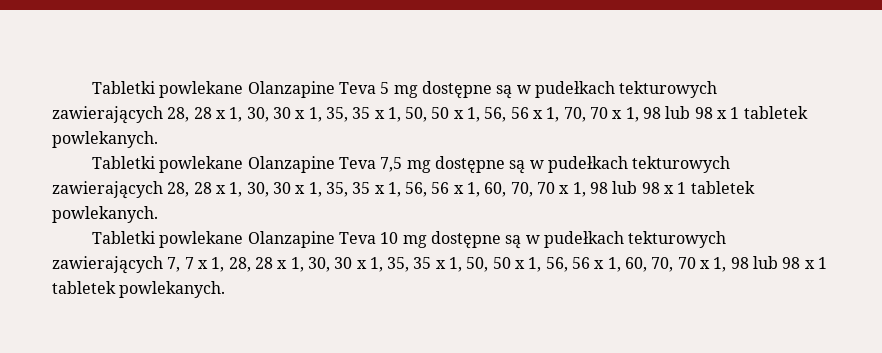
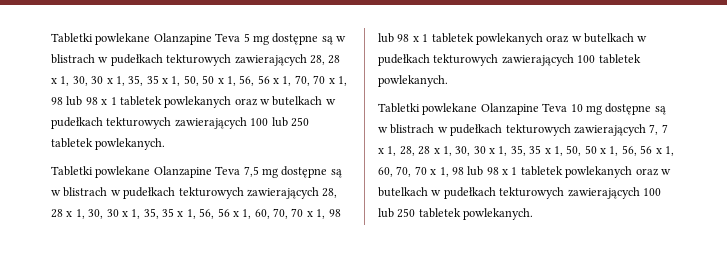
- Tabletki powlekane Olanzapine Teva 5 mg dostępne są w pudełkach tekturowych zawierających 28, 28 x 1, 30, 30 x 1, 35, 35 x 1, 50, 50 x 1, 56, 56 x 1, 70, 70 x 1, 98 lub 98 x 1 tabletek powlekanych.
+ Tabletki powlekane Olanzapine Teva 5 mg dostępne są w blistrach w pudełkach tekturowych zawierających 28, 28 x 1, 30, 30 x 1, 35, 35 x 1, 50, 50 x 1, 56, 56 x 1, 70, 70 x 1, 98 lub 98 x 1 tabletek powlekanych oraz w butelkach w pudełkach tekturowych zawierających 100 lub 250 tabletek powlekanych.
- Tabletki powlekane Olanzapine Teva 7,5 mg dostępne są w pudełkach tekturowych zawierających 28, 28 x 1, 30, 30 x 1, 35, 35 x 1, 56, 56 x 1, 60, 70, 70 x 1, 98 lub 98 x 1 tabletek powlekanych.
+ Tabletki powlekane Olanzapine Teva 7,5 mg dostępne są w blistrach w pudełkach tekturowych zawierających 28, 28 x 1, 30, 30 x 1, 35, 35 x 1, 56, 56 x 1, 60, 70, 70 x 1, 98 lub 98 x 1 tabletek powlekanych oraz w butelkach w pudełkach tekturowych zawierających 100 tabletek powlekanych.
- Tabletki powlekane Olanzapine Teva 10 mg dostępne są w pudełkach tekturowych zawierających 7, 7 x 1, 28, 28 x 1, 30, 30 x 1, 35, 35 x 1, 50, 50 x 1, 56, 56 x 1, 60, 70, 70 x 1, 98 lub 98 x 1 tabletek powlekanych.
+ Tabletki powlekane Olanzapine Teva 10 mg dostępne są w blistrach w pudełkach tekturowych zawierających 7, 7 x 1, 28, 28 x 1, 30, 30 x 1, 35, 35 x 1, 50, 50 x 1, 56, 56 x 1, 60, 70, 70 x 1, 98 lub 98 x 1 tabletek powlekanych oraz w butelkach w pudełkach tekturowych zawierających 100 lub 250 tabletek powlekanych.

